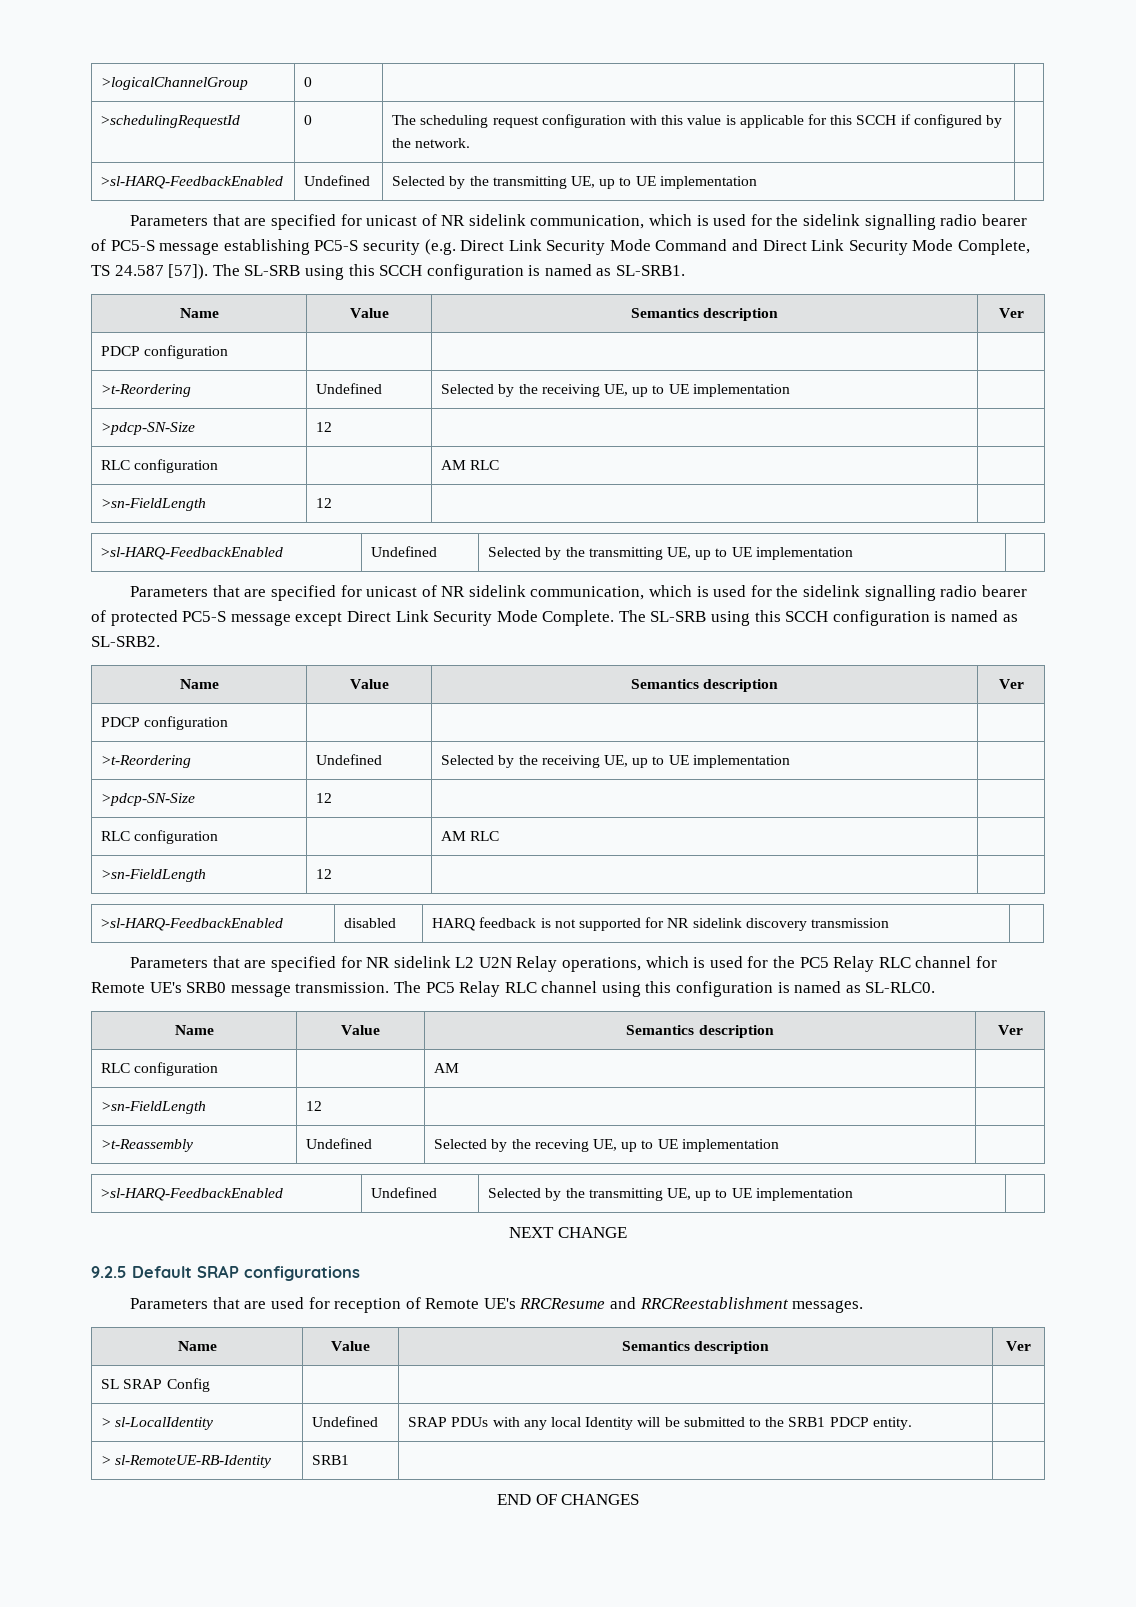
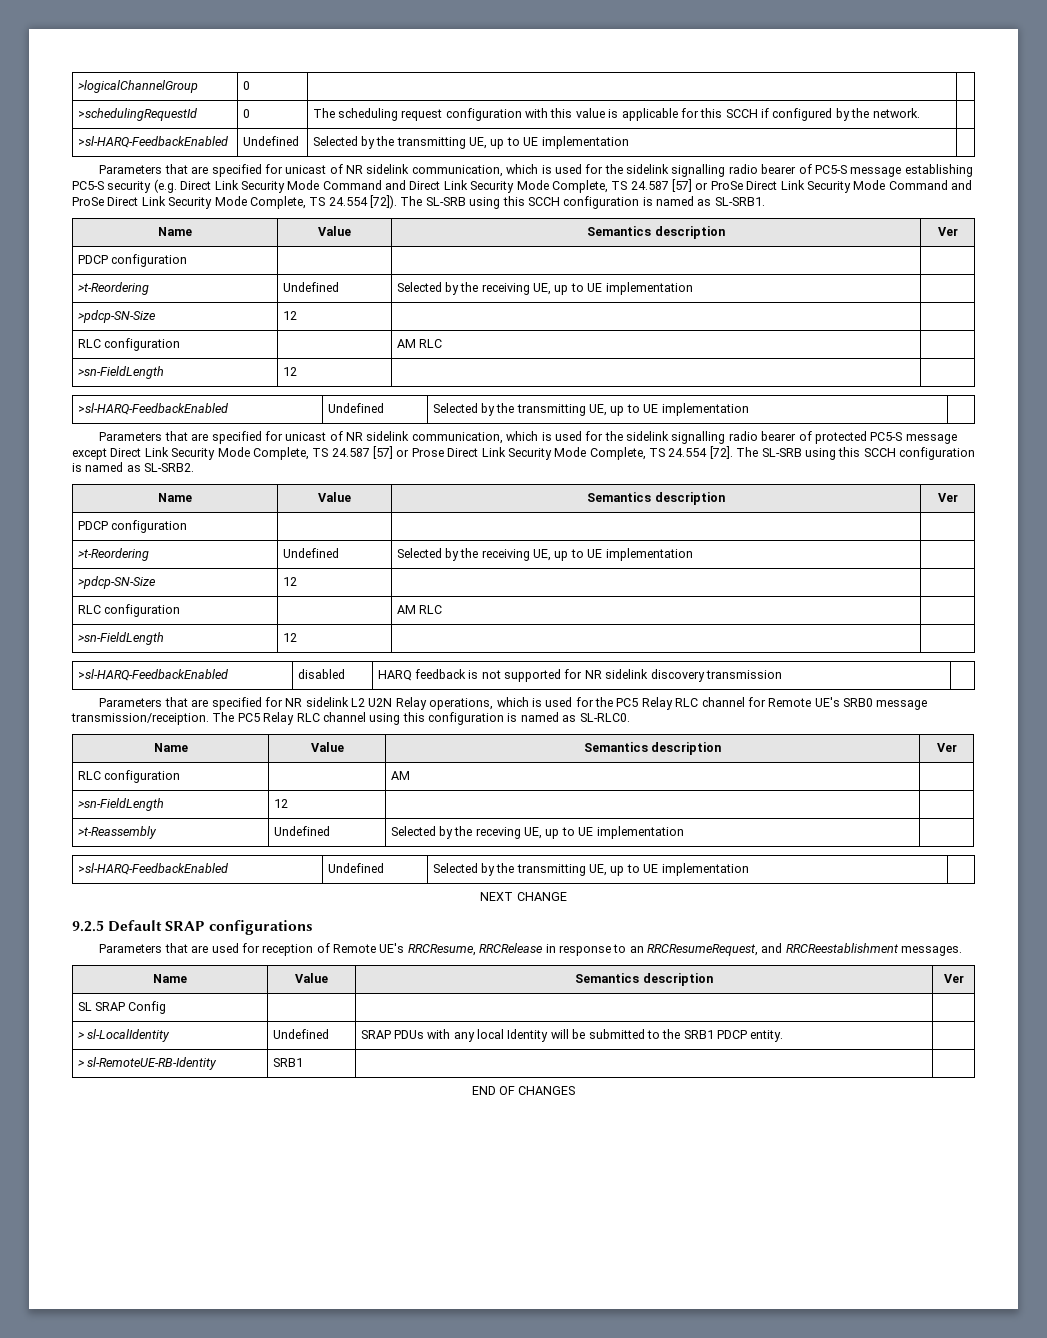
- Parameters that are specified for unicast of NR sidelink communication, which is used for the sidelink signalling radio bearer of PC5-S message establishing PC5-S security (e.g. Direct Link Security Mode Command and Direct Link Security Mode Complete, TS 24.587 [57]).
+ Parameters that are specified for unicast of NR sidelink communication, which is used for the sidelink signalling radio bearer of PC5-S message establishing PC5-S security (e.g. Direct Link Security Mode Command and Direct Link Security Mode Complete, TS 24.587 [57] or ProSe Direct Link Security Mode Command and ProSe Direct Link Security Mode Complete, TS 24.554 [72]).
- Parameters that are specified for unicast of NR sidelink communication, which is used for the sidelink signalling radio bearer of protected PC5-S message except Direct Link Security Mode Complete.
+ Parameters that are specified for unicast of NR sidelink communication, which is used for the sidelink signalling radio bearer of protected PC5-S message except Direct Link Security Mode Complete, TS 24.587 [57] or Prose Direct Link Security Mode Complete, TS 24.554 [72].
- Parameters that are specified for NR sidelink L2 U2N Relay operations, which is used for the PC5 Relay RLC channel for Remote UE's SRB0 message transmission.
+ Parameters that are specified for NR sidelink L2 U2N Relay operations, which is used for the PC5 Relay RLC channel for Remote UE's SRB0 message transmission/receiption.
- Parameters that are used for reception of Remote UE's RRCResume and RRCReestablishment messages.
+ Parameters that are used for reception of Remote UE's RRCResume, RRCRelease in response to an RRCResumeRequest, and RRCReestablishment messages.

